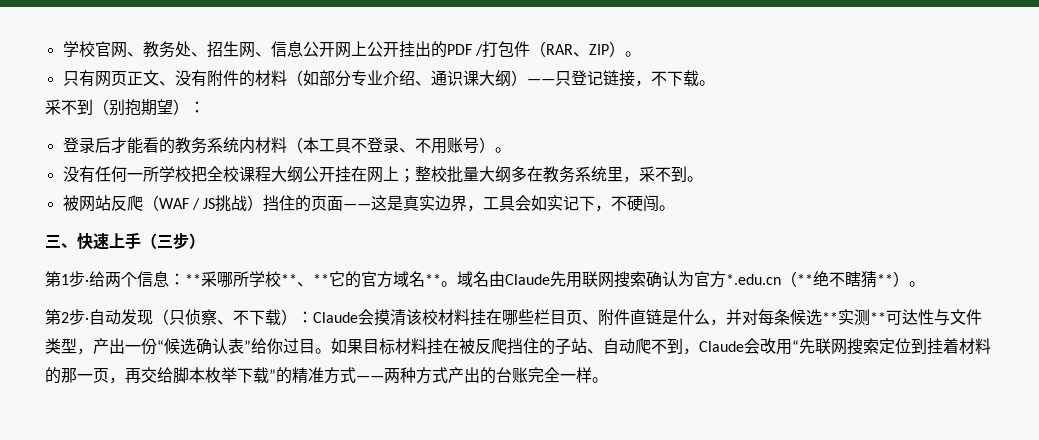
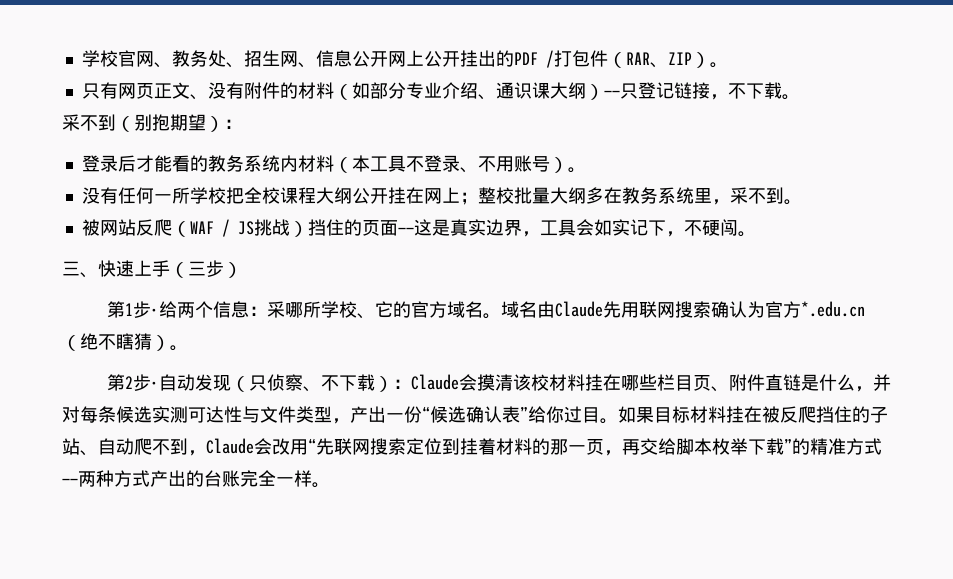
- 第1步·给两个信息：**采哪所学校**、**它的官方域名**。
+ 第1步·给两个信息：采哪所学校、它的官方域名。
- 域名由Claude先用联网搜索确认为官方*.edu.cn（**绝不瞎猜**）。
+ 域名由Claude先用联网搜索确认为官方*.edu.cn（绝不瞎猜）。
- 第2步·自动发现（只侦察、不下载）：Claude会摸清该校材料挂在哪些栏目页、附件直链是什么，并对每条候选**实测**可达性与文件类型，产出一份“候选确认表”给你过目。
+ 第2步·自动发现（只侦察、不下载）：Claude会摸清该校材料挂在哪些栏目页、附件直链是什么，并对每条候选实测可达性与文件类型，产出一份“候选确认表”给你过目。

